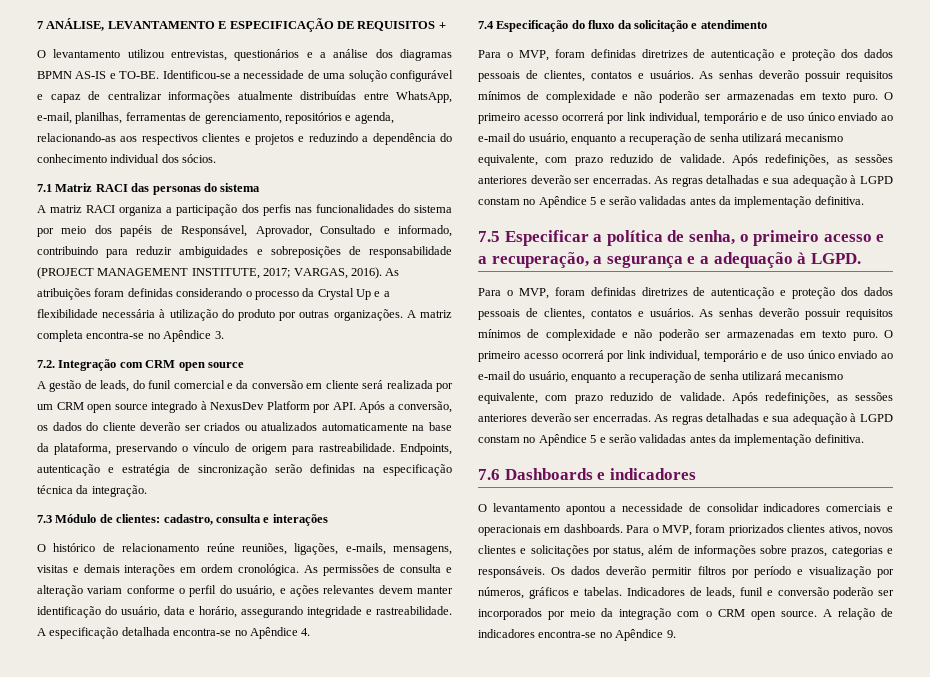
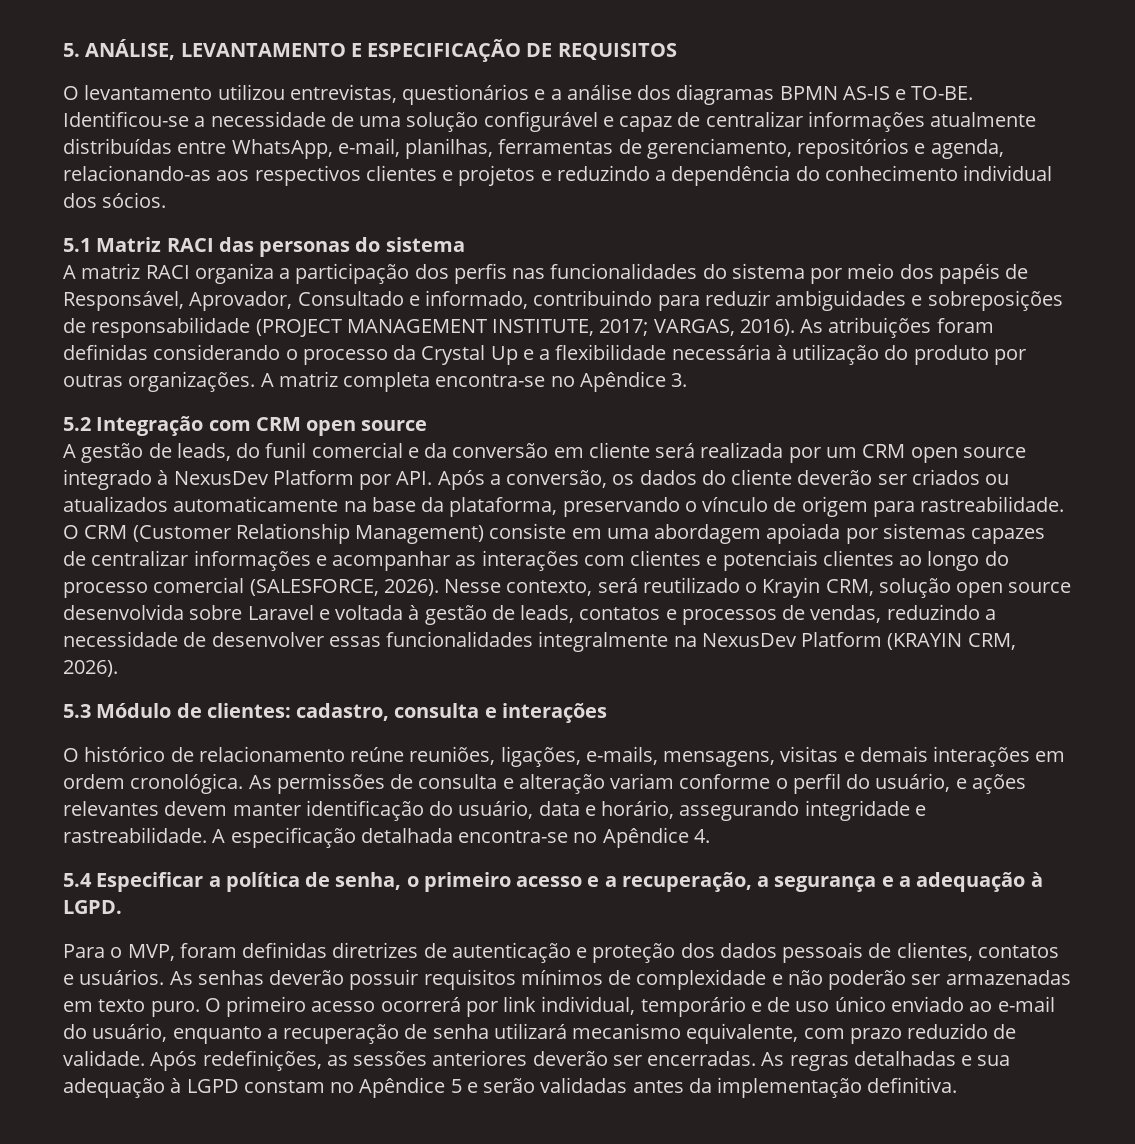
- 7 ANÁLISE, LEVANTAMENTO E ESPECIFICAÇÃO DE REQUISITOS +
+ 5. ANÁLISE, LEVANTAMENTO E ESPECIFICAÇÃO DE REQUISITOS
- 7.1 Matriz RACI das personas do sistema
+ 5.1 Matriz RACI das personas do sistema
- 7.2. Integração com CRM open source
+ 5.2 Integração com CRM open source
- Endpoints, autenticação e estratégia de sincronização serão definidas na especificação técnica da integração.
- 7.3 Módulo de clientes: cadastro, consulta e interações
+ O CRM (Customer Relationship Management) consiste em uma abordagem apoiada por sistemas capazes de centralizar informações e acompanhar as interações com clientes e potenciais clientes ao longo do processo comercial (SALESFORCE, 2026). Nesse contexto, será reutilizado o Krayin CRM, solução open source desenvolvida sobre Laravel e voltada à gestão de leads, contatos e processos de vendas, reduzindo a necessidade de desenvolver essas funcionalidades integralmente na NexusDev Platform (KRAYIN CRM, 2026).
+ 5.3 Módulo de clientes: cadastro, consulta e interações
- 7.4 Especificação do fluxo da solicitação e atendimento
- Para o MVP, foram definidas diretrizes de autenticação e proteção dos dados pessoais de clientes, contatos e usuários. As senhas deverão possuir requisitos mínimos de complexidade e não poderão ser armazenadas em texto puro. O primeiro acesso ocorrerá por link individual, temporário e de uso único enviado ao e-mail do usuário, enquanto a recuperação de senha utilizará mecanismo equivalente, com prazo reduzido de validade. Após redefinições, as sessões anteriores deverão ser encerradas. As regras detalhadas e sua adequação à LGPD constam no Apêndice 5 e serão validadas antes da implementação definitiva.
- 7.5 Especificar a política de senha, o primeiro acesso e a recuperação, a segurança e a adequação à LGPD.
+ 5.4 Especificar a política de senha, o primeiro acesso e a recuperação, a segurança e a adequação à LGPD.
- 7.6 Dashboards e indicadores
- O levantamento apontou a necessidade de consolidar indicadores comerciais e operacionais em dashboards. Para o MVP, foram priorizados clientes ativos, novos clientes e solicitações por status, além de informações sobre prazos, categorias e responsáveis. Os dados deverão permitir filtros por período e visualização por números, gráficos e tabelas. Indicadores de leads, funil e conversão poderão ser incorporados por meio da integração com o CRM open source. A relação de indicadores encontra-se no Apêndice 9.

